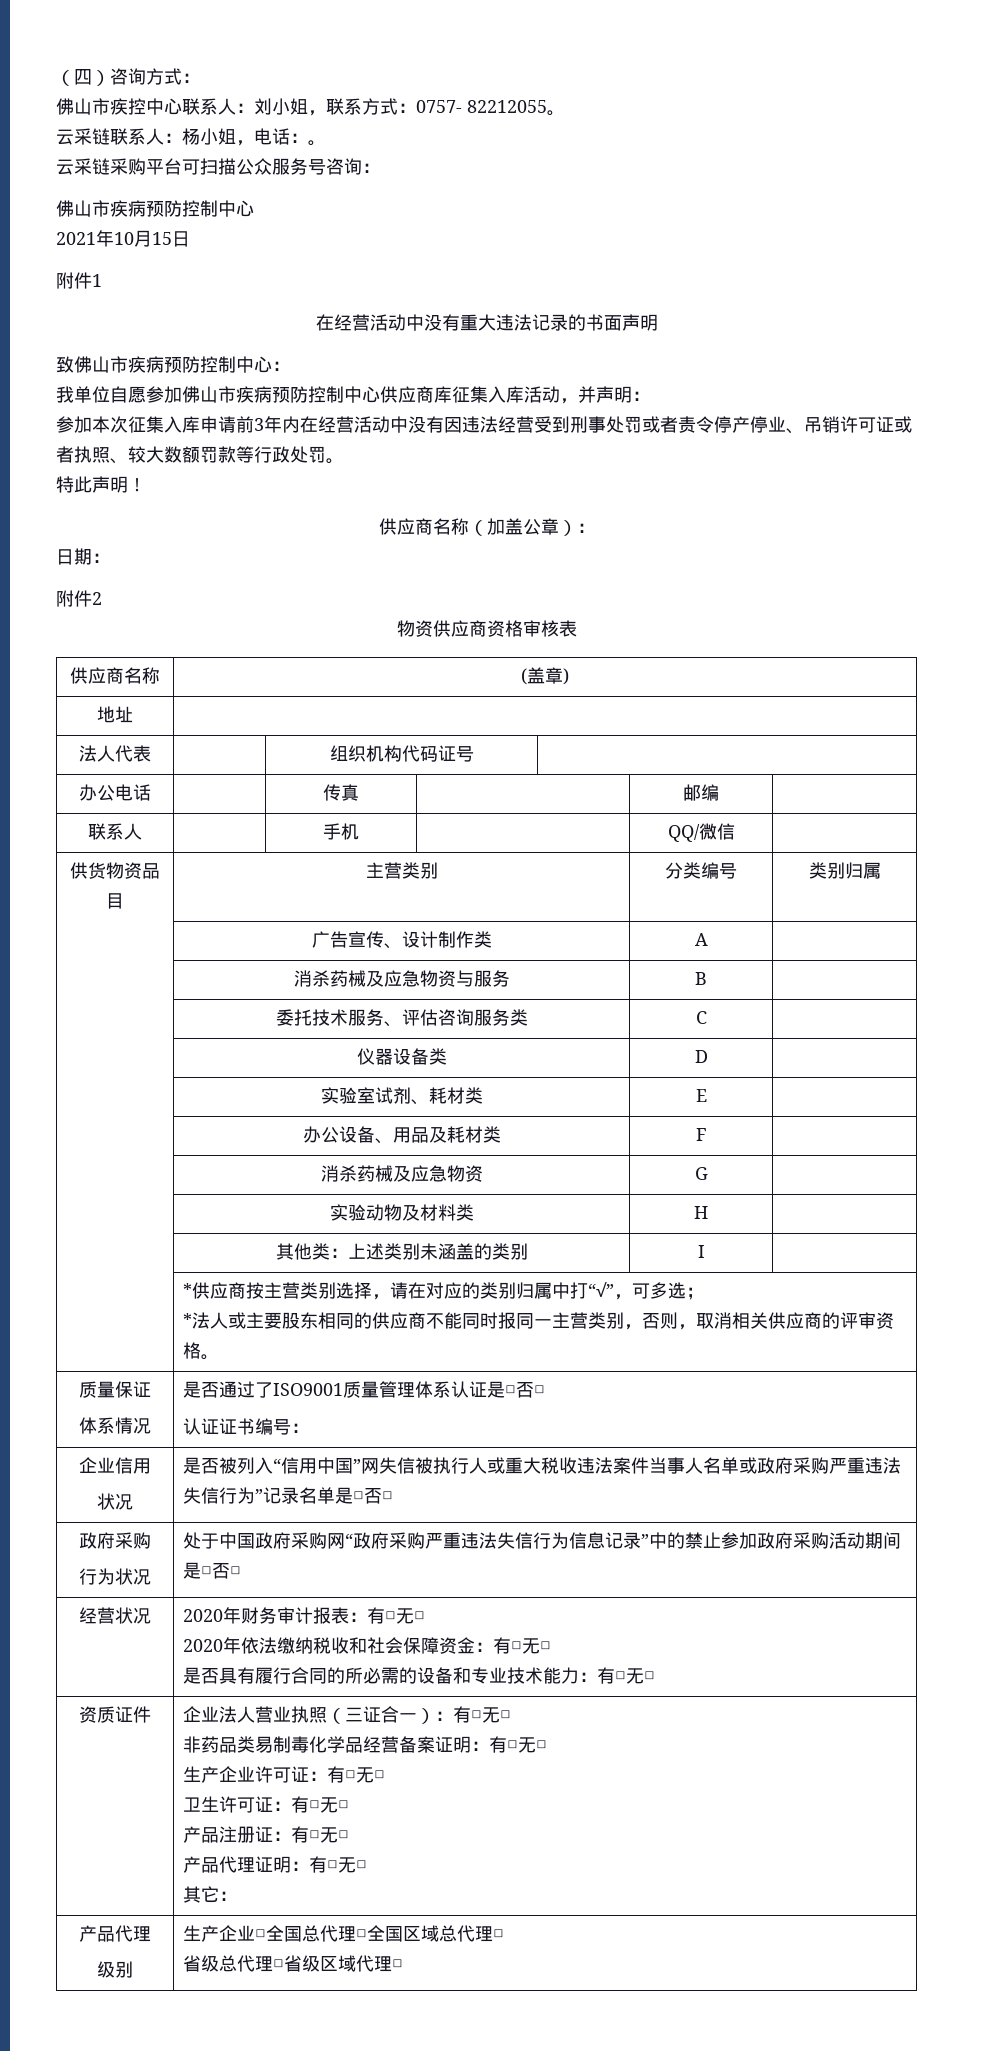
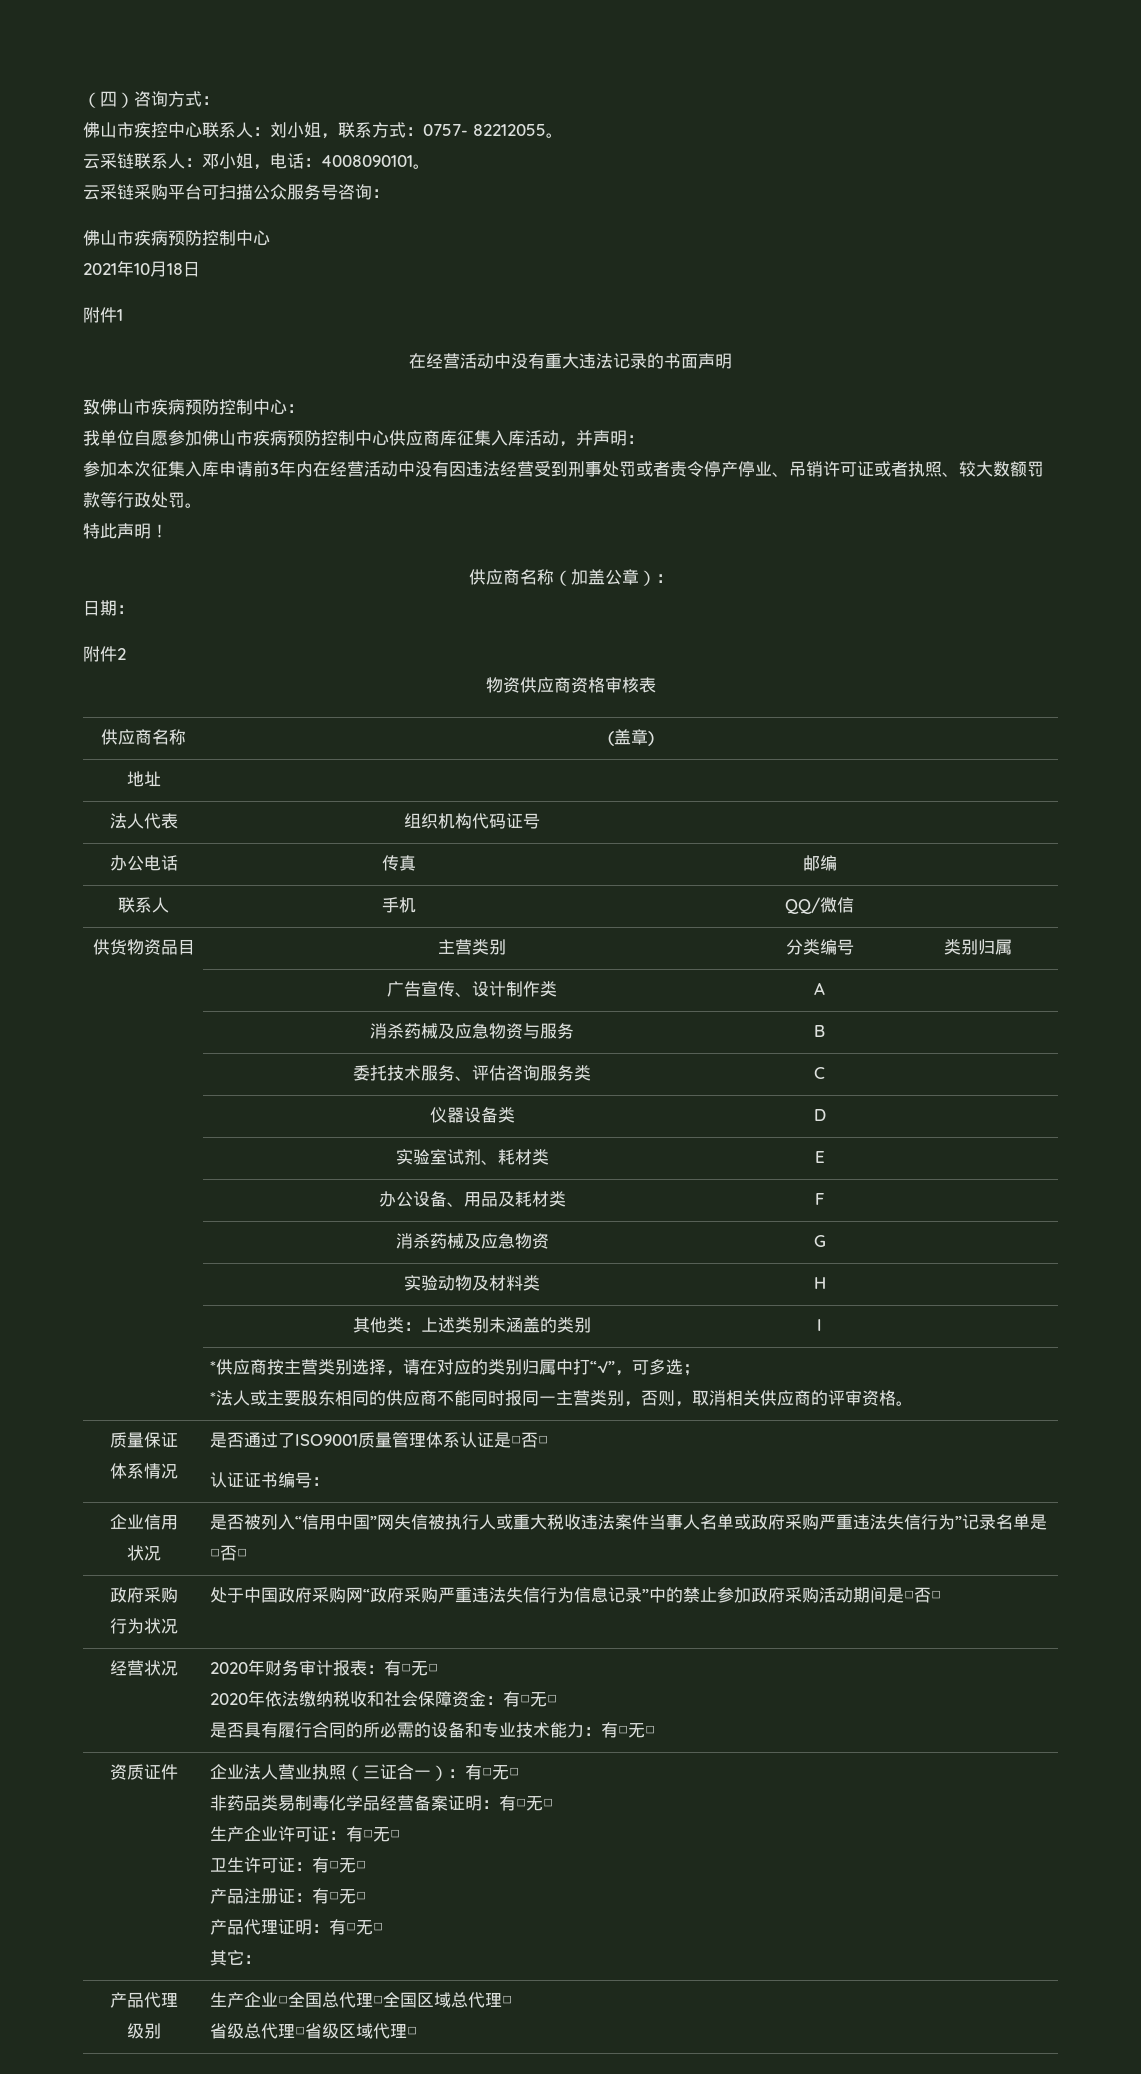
- 云采链联系人：杨小姐，电话：。
+ 云采链联系人：邓小姐，电话：4008090101。
- 2021年10月15日
+ 2021年10月18日

